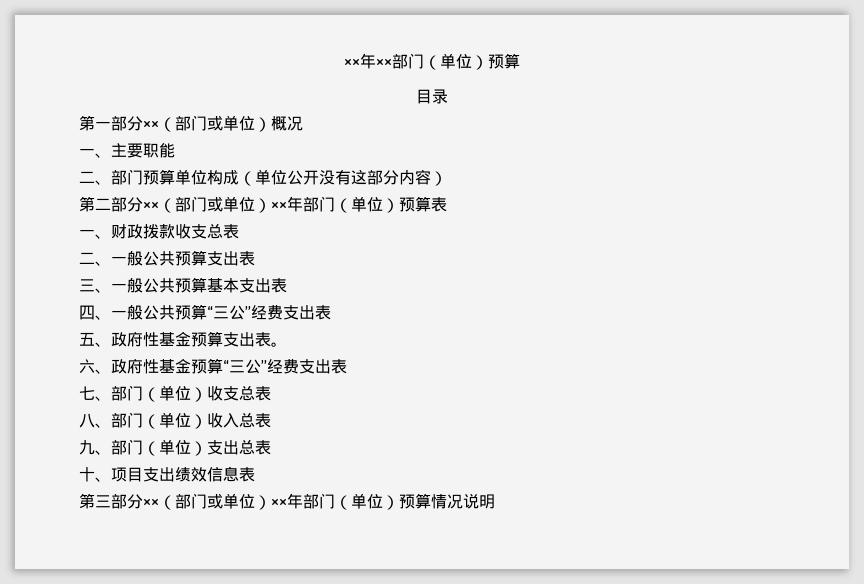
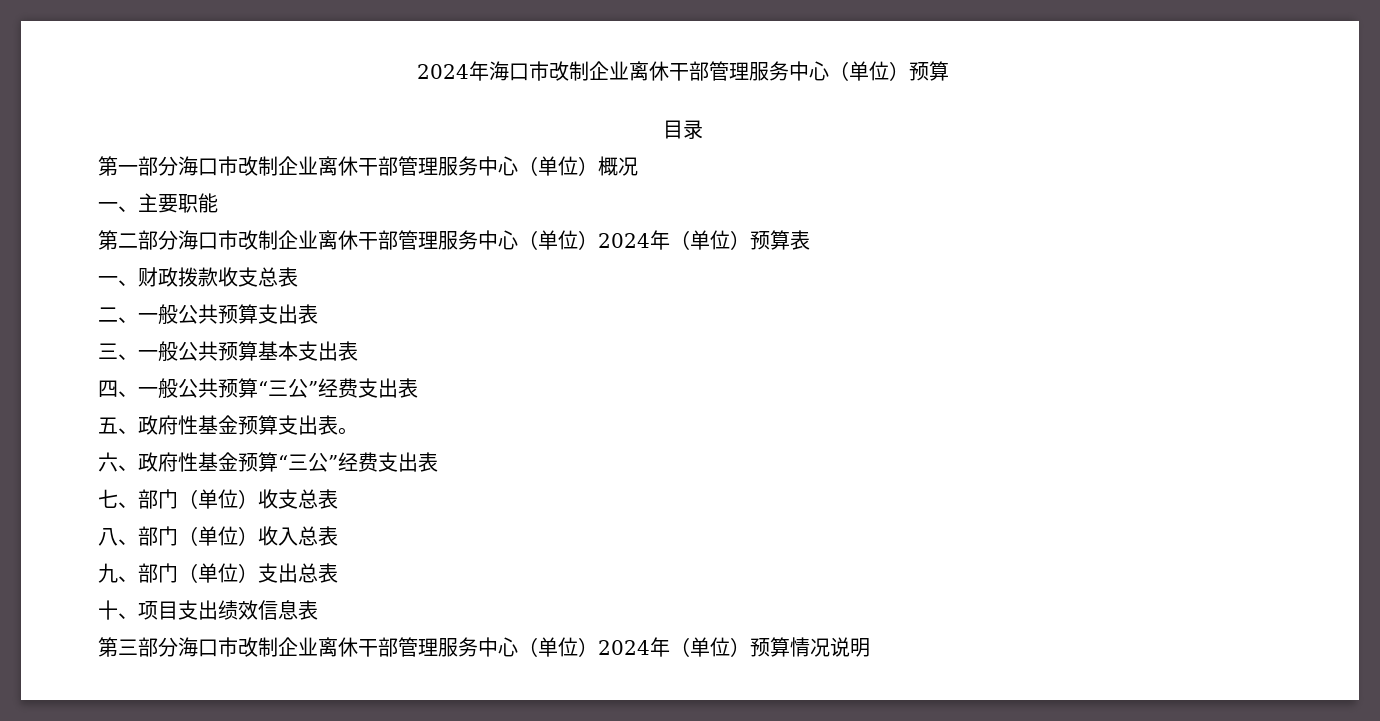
- ××年××部门（单位）预算
+ 2024年海口市改制企业离休干部管理服务中心（单位）预算
- 第一部分××（部门或单位）概况
+ 第一部分海口市改制企业离休干部管理服务中心（单位）概况
- 二、部门预算单位构成（单位公开没有这部分内容）
- 第二部分××（部门或单位）××年部门（单位）预算表
+ 第二部分海口市改制企业离休干部管理服务中心（单位）2024年（单位）预算表
- 第三部分××（部门或单位）××年部门（单位）预算情况说明
+ 第三部分海口市改制企业离休干部管理服务中心（单位）2024年（单位）预算情况说明

